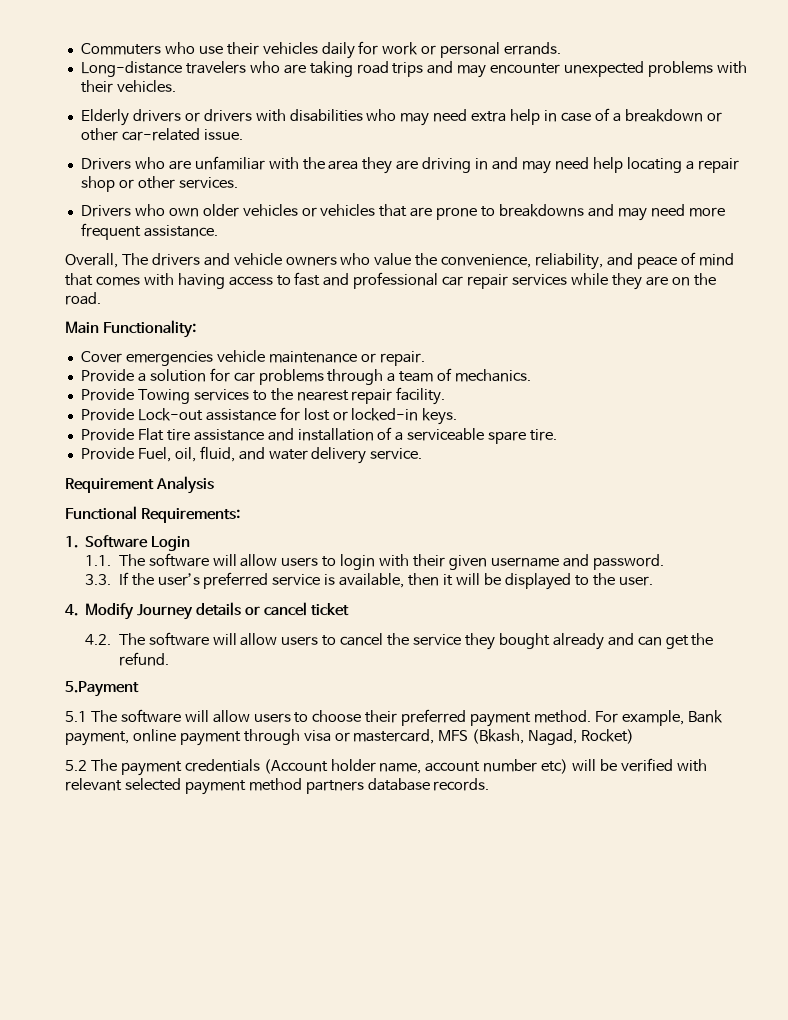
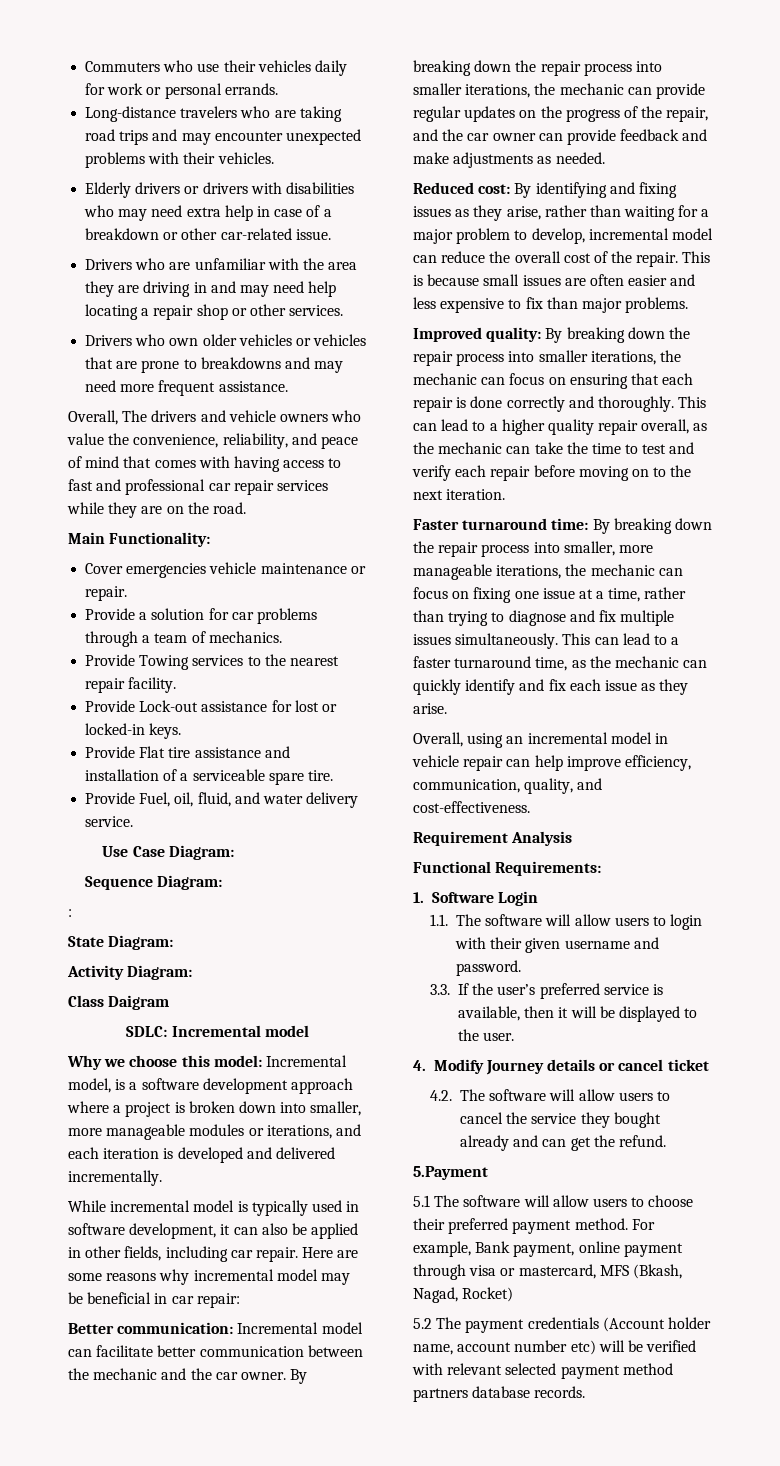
+ Use Case Diagram:
+ Sequence Diagram:
+ :
+ State Diagram:
+ Activity Diagram:
+ Class Daigram
+ SDLC: Incremental model
+ Why we choose this model: Incremental model, is a software development approach where a project is broken down into smaller, more manageable modules or iterations, and each iteration is developed and delivered incrementally.
+ While incremental model is typically used in software development, it can also be applied in other fields, including car repair. Here are some reasons why incremental model may be beneficial in car repair:
+ Better communication: Incremental model can facilitate better communication between the mechanic and the car owner. By breaking down the repair process into smaller iterations, the mechanic can provide regular updates on the progress of the repair, and the car owner can provide feedback and make adjustments as needed.
+ Reduced cost: By identifying and fixing issues as they arise, rather than waiting for a major problem to develop, incremental model can reduce the overall cost of the repair. This is because small issues are often easier and less expensive to fix than major problems.
+ Improved quality: By breaking down the repair process into smaller iterations, the mechanic can focus on ensuring that each repair is done correctly and thoroughly. This can lead to a higher quality repair overall, as the mechanic can take the time to test and verify each repair before moving on to the next iteration.
+ Faster turnaround time: By breaking down the repair process into smaller, more manageable iterations, the mechanic can focus on fixing one issue at a time, rather than trying to diagnose and fix multiple issues simultaneously. This can lead to a faster turnaround time, as the mechanic can quickly identify and fix each issue as they arise.
+ Overall, using an incremental model in vehicle repair can help improve efficiency, communication, quality, and cost-effectiveness.

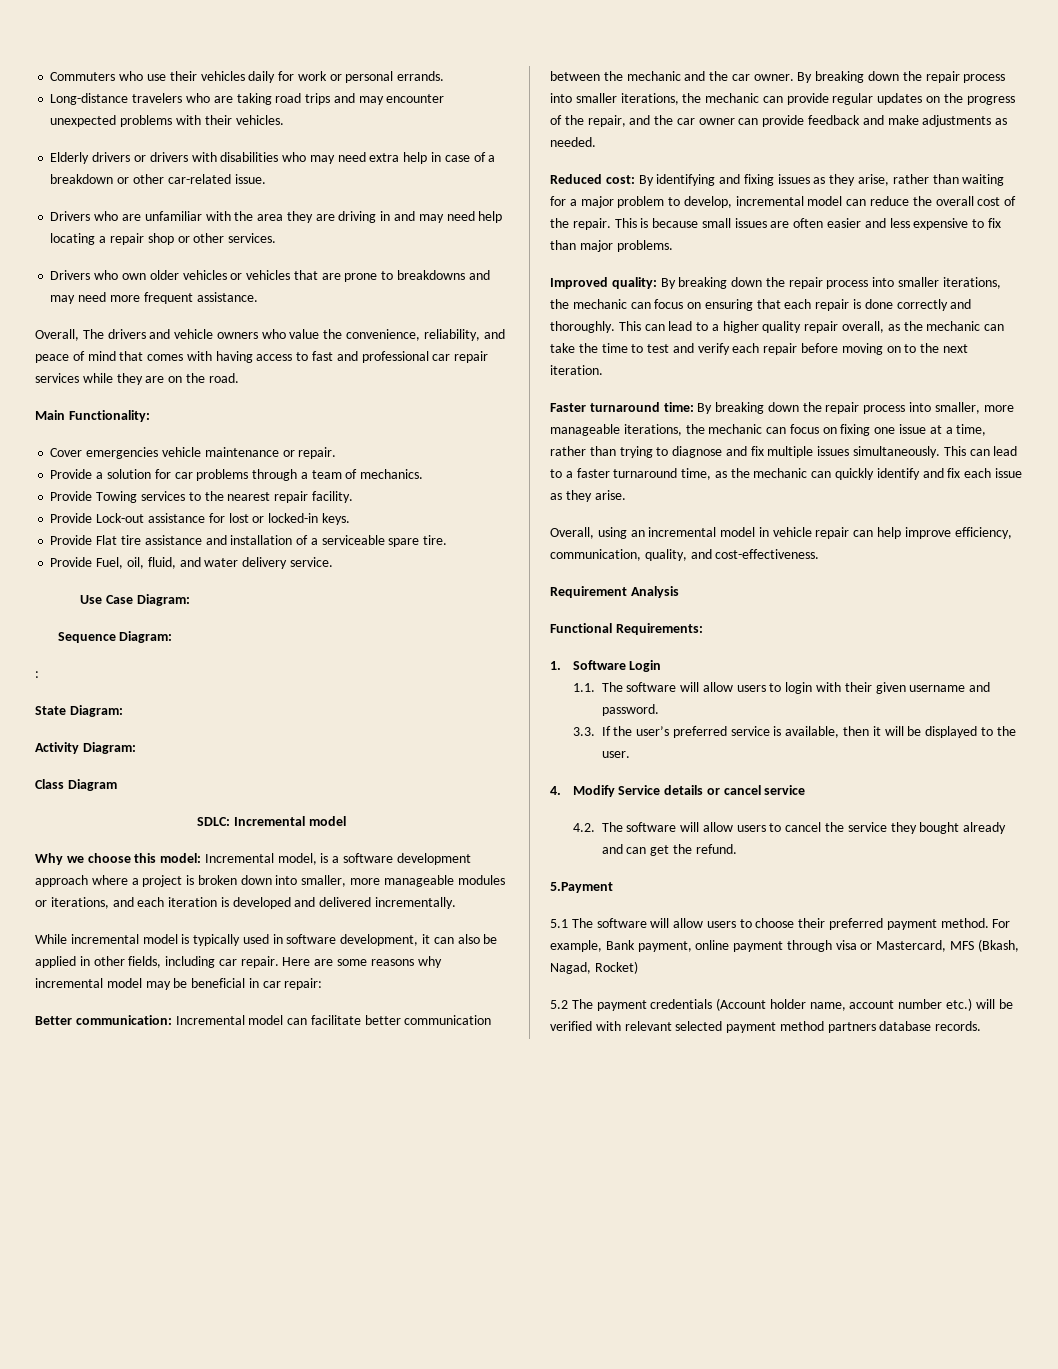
- Class Daigram
+ Class Diagram
- 4. Modify Journey details or cancel ticket
+ 4. Modify Service details or cancel service
- For example, Bank payment, online payment through visa or mastercard, MFS (Bkash, Nagad, Rocket)
+ For example, Bank payment, online payment through visa or Mastercard, MFS (Bkash, Nagad, Rocket)
- 5.2 The payment credentials (Account holder name, account number etc) will be verified with relevant selected payment method partners database records.
+ 5.2 The payment credentials (Account holder name, account number etc.) will be verified with relevant selected payment method partners database records.

